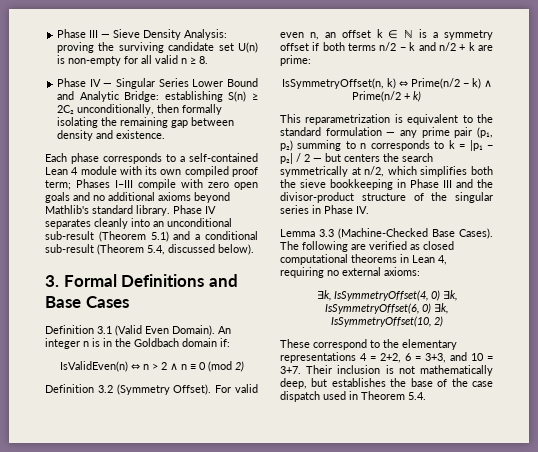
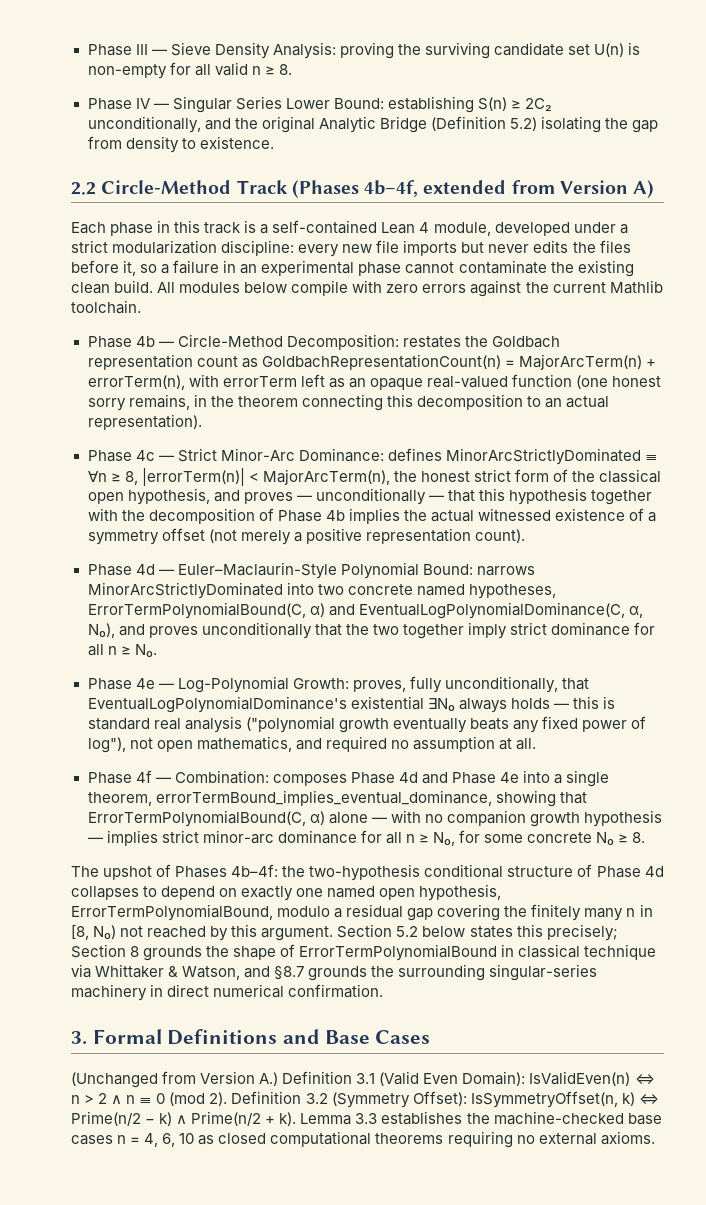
- Phase IV — Singular Series Lower Bound and Analytic Bridge: establishing S(n) ≥ 2C₂ unconditionally, then formally isolating the remaining gap between density and existence.
- Each phase corresponds to a self-contained Lean 4 module with its own compiled proof term; Phases I–III compile with zero open goals and no additional axioms beyond Mathlib's standard library. Phase IV separates cleanly into an unconditional sub-result (Theorem 5.1) and a conditional sub-result (Theorem 5.4, discussed below).
+ Phase IV — Singular Series Lower Bound: establishing S(n) ≥ 2C₂ unconditionally, and the original Analytic Bridge (Definition 5.2) isolating the gap from density to existence.
+ 2.2 Circle-Method Track (Phases 4b–4f, extended from Version A)
+ Each phase in this track is a self-contained Lean 4 module, developed under a strict modularization discipline: every new file imports but never edits the files before it, so a failure in an experimental phase cannot contaminate the existing clean build. All modules below compile with zero errors against the current Mathlib toolchain.
+ Phase 4b — Circle-Method Decomposition: restates the Goldbach representation count as GoldbachRepresentationCount(n) = MajorArcTerm(n) + errorTerm(n), with errorTerm left as an opaque real-valued function (one honest sorry remains, in the theorem connecting this decomposition to an actual representation).
+ Phase 4c — Strict Minor-Arc Dominance: defines MinorArcStrictlyDominated ≡ ∀n ≥ 8, |errorTerm(n)| < MajorArcTerm(n), the honest strict form of the classical open hypothesis, and proves — unconditionally — that this hypothesis together with the decomposition of Phase 4b implies the actual witnessed existence of a symmetry offset (not merely a positive representation count).
+ Phase 4d — Euler–Maclaurin-Style Polynomial Bound: narrows MinorArcStrictlyDominated into two concrete named hypotheses, ErrorTermPolynomialBound(C, α) and EventualLogPolynomialDominance(C, α, N₀), and proves unconditionally that the two together imply strict dominance for all n ≥ N₀.
+ Phase 4e — Log-Polynomial Growth: proves, fully unconditionally, that EventualLogPolynomialDominance's existential ∃N₀ always holds — this is standard real analysis ("polynomial growth eventually beats any fixed power of log"), not open mathematics, and required no assumption at all.
+ Phase 4f — Combination: composes Phase 4d and Phase 4e into a single theorem, errorTermBound_implies_eventual_dominance, showing that ErrorTermPolynomialBound(C, α) alone — with no companion growth hypothesis — implies strict minor-arc dominance for all n ≥ N₀, for some concrete N₀ ≥ 8.
+ The upshot of Phases 4b–4f: the two-hypothesis conditional structure of Phase 4d collapses to depend on exactly one named open hypothesis, ErrorTermPolynomialBound, modulo a residual gap covering the finitely many n in [8, N₀) not reached by this argument. Section 5.2 below states this precisely; Section 8 grounds the shape of ErrorTermPolynomialBound in classical technique via Whittaker & Watson, and §8.7 grounds the surrounding singular-series machinery in direct numerical confirmation.
- Definition 3.1 (Valid Even Domain). An integer n is in the Goldbach domain if:
- IsValidEven(n) ⇔ n > 2 ∧ n ≡ 0 (mod 2)
- Definition 3.2 (Symmetry Offset). For valid even n, an offset k ∈ ℕ is a symmetry offset if both terms n/2 − k and n/2 + k are prime:
- IsSymmetryOffset(n, k) ⇔ Prime(n/2 − k) ∧ Prime(n/2 + k)
- This reparametrization is equivalent to the standard formulation — any prime pair (p₁, p₂) summing to n corresponds to k = |p₁ − p₂| / 2 — but centers the search symmetrically at n/2, which simplifies both the sieve bookkeeping in Phase III and the divisor-product structure of the singular series in Phase IV.
- Lemma 3.3 (Machine-Checked Base Cases). The following are verified as closed computational theorems in Lean 4, requiring no external axioms:
- ∃k, IsSymmetryOffset(4, 0) ∃k, IsSymmetryOffset(6, 0) ∃k, IsSymmetryOffset(10, 2)
- These correspond to the elementary representations 4 = 2+2, 6 = 3+3, and 10 = 3+7. Their inclusion is not mathematically deep, but establishes the base of the case dispatch used in Theorem 5.4.
+ (Unchanged from Version A.) Definition 3.1 (Valid Even Domain): IsValidEven(n) ⇔ n > 2 ∧ n ≡ 0 (mod 2). Definition 3.2 (Symmetry Offset): IsSymmetryOffset(n, k) ⇔ Prime(n/2 − k) ∧ Prime(n/2 + k). Lemma 3.3 establishes the machine-checked base cases n = 4, 6, 10 as closed computational theorems requiring no external axioms.

